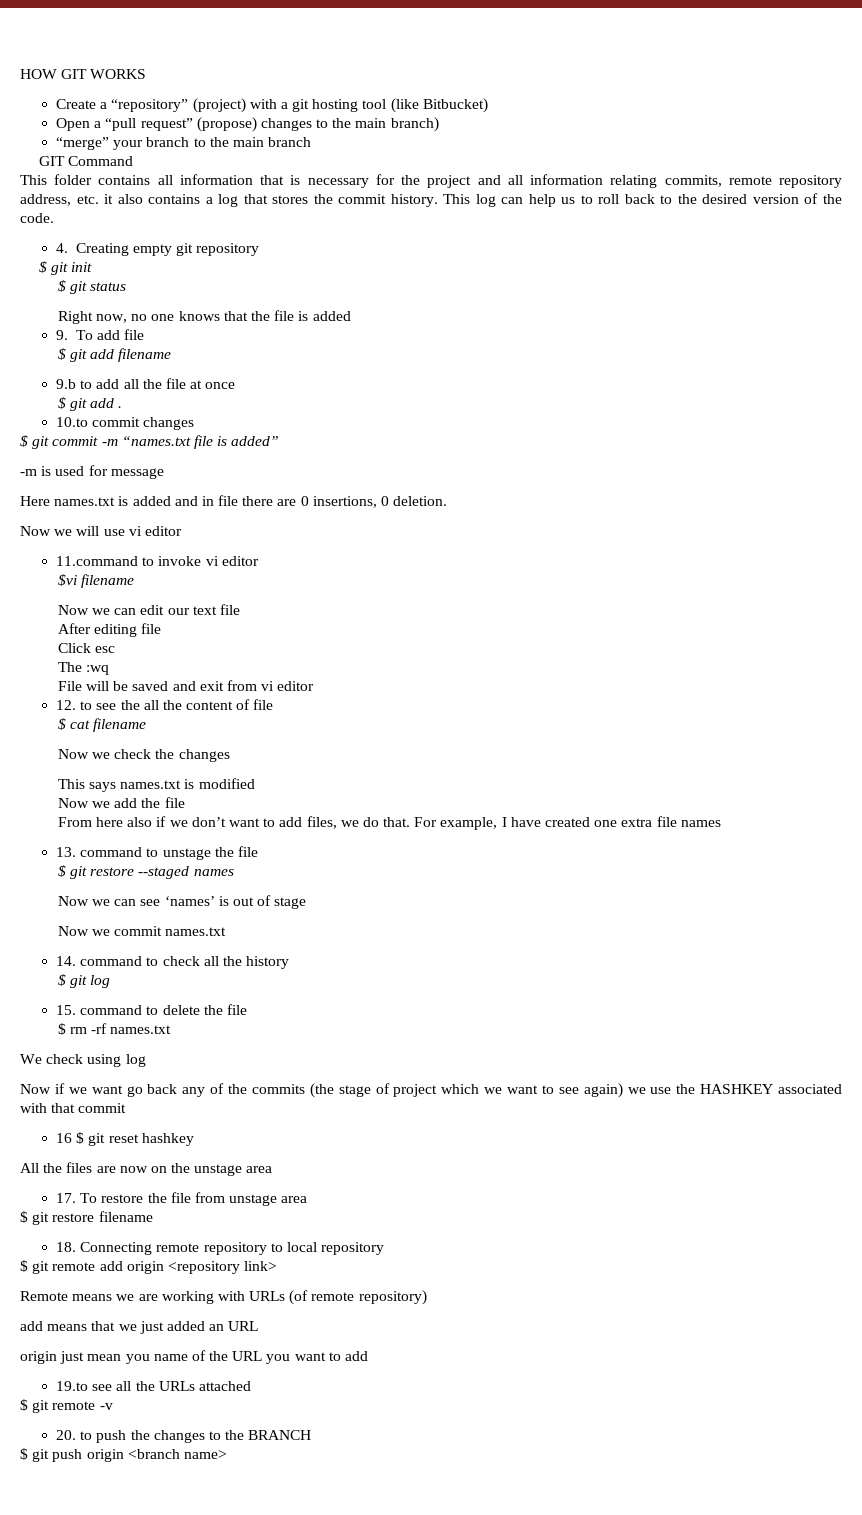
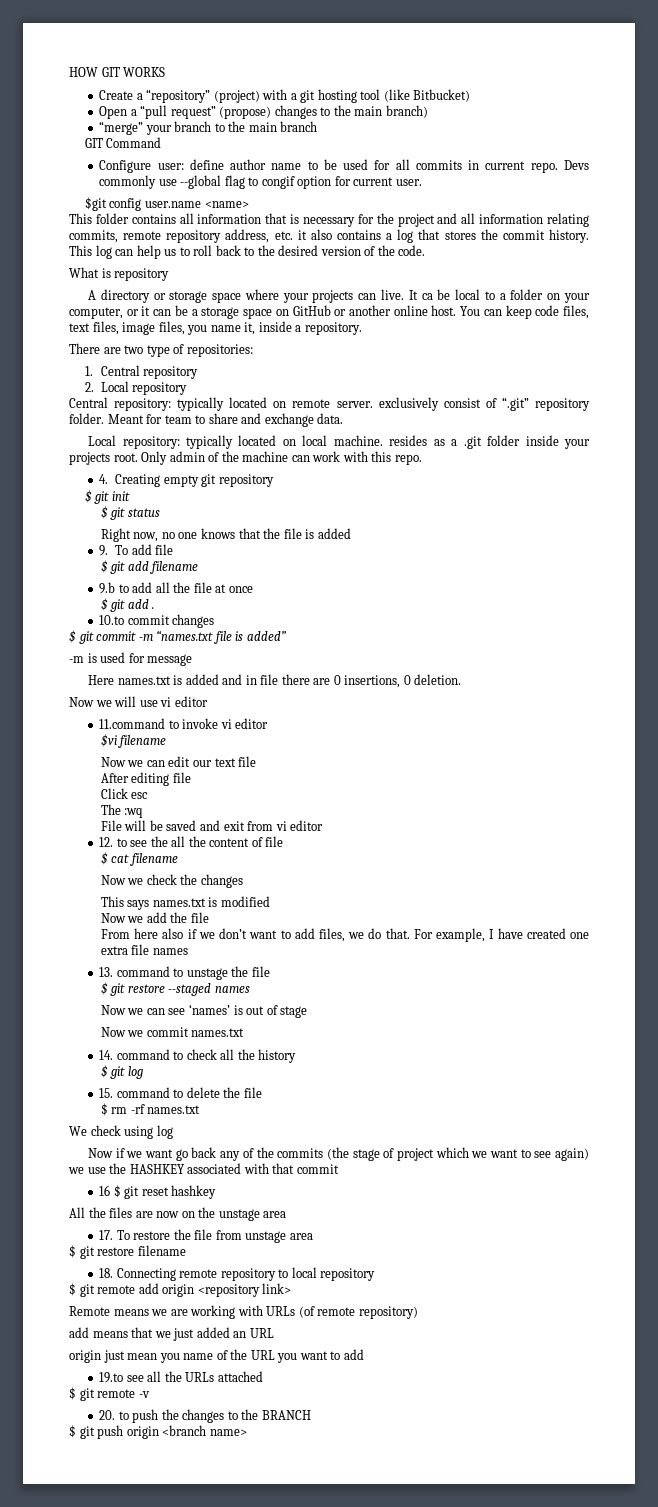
+ Configure user: define author name to be used for all commits in current repo. Devs commonly use --global flag to congif option for current user.
+ $git config user.name <name>
+ What is repository
+ A directory or storage space where your projects can live. It ca be local to a folder on your computer, or it can be a storage space on GitHub or another online host. You can keep code files, text files, image files, you name it, inside a repository.
+ There are two type of repositories:
+ 1. Central repository
+ 2. Local repository
+ Central repository: typically located on remote server. exclusively consist of “.git” repository folder. Meant for team to share and exchange data.
+ Local repository: typically located on local machine. resides as a .git folder inside your projects root. Only admin of the machine can work with this repo.

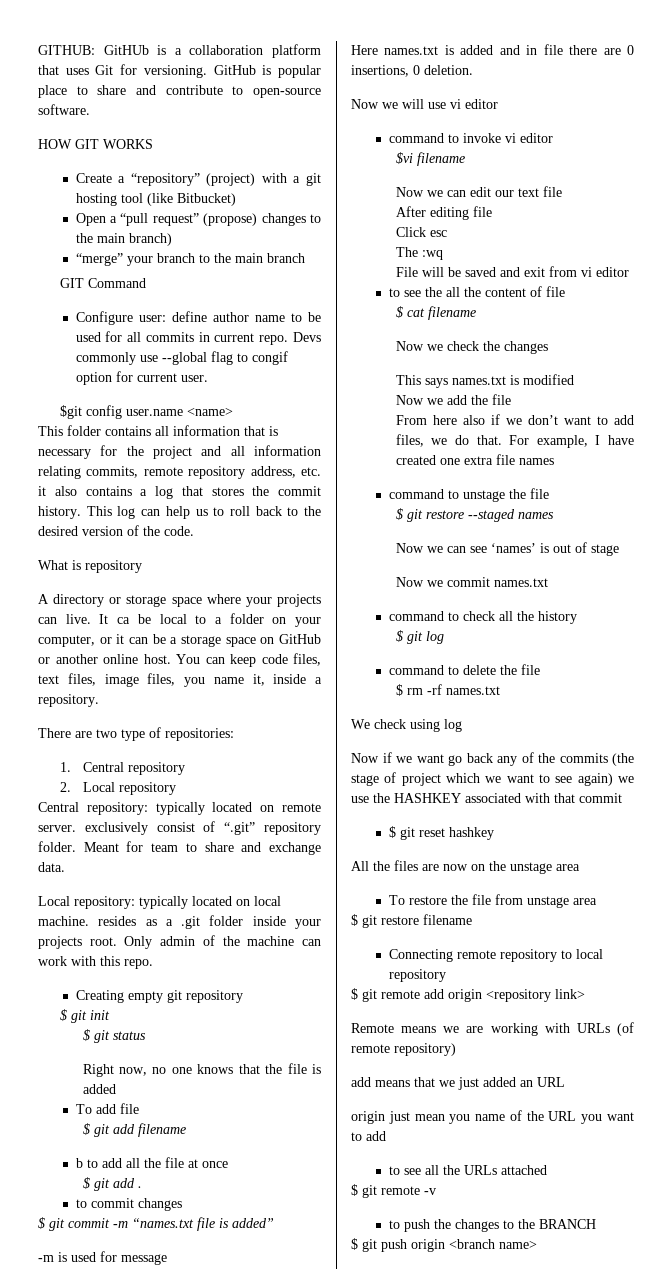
+ GITHUB: GitHUb is a collaboration platform that uses Git for versioning. GitHub is popular place to share and contribute to open-source software.
- 4. Creating empty git repository
+ Creating empty git repository
- 9. To add file
+ To add file
- 9.b to add all the file at once
+ b to add all the file at once
- 10.to commit changes
+ to commit changes
- 11.command to invoke vi editor
+ command to invoke vi editor
- 12. to see the all the content of file
+ to see the all the content of file
- 13. command to unstage the file
+ command to unstage the file
- 14. command to check all the history
+ command to check all the history
- 15. command to delete the file
+ command to delete the file
- 16 $ git reset hashkey
+ $ git reset hashkey
- 17. To restore the file from unstage area
+ To restore the file from unstage area
- 18. Connecting remote repository to local repository
+ Connecting remote repository to local repository
- 19.to see all the URLs attached
+ to see all the URLs attached
- 20. to push the changes to the BRANCH
+ to push the changes to the BRANCH

